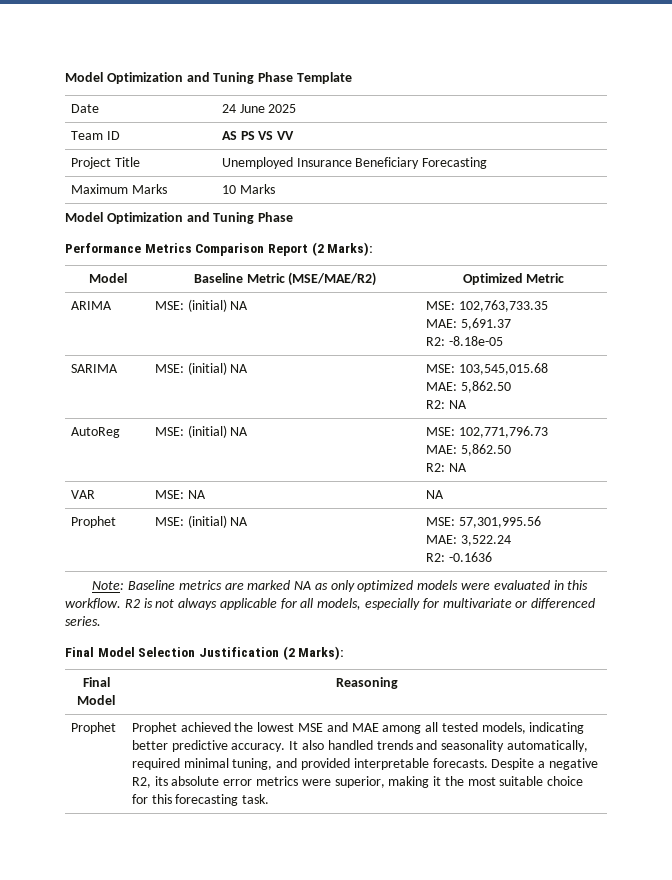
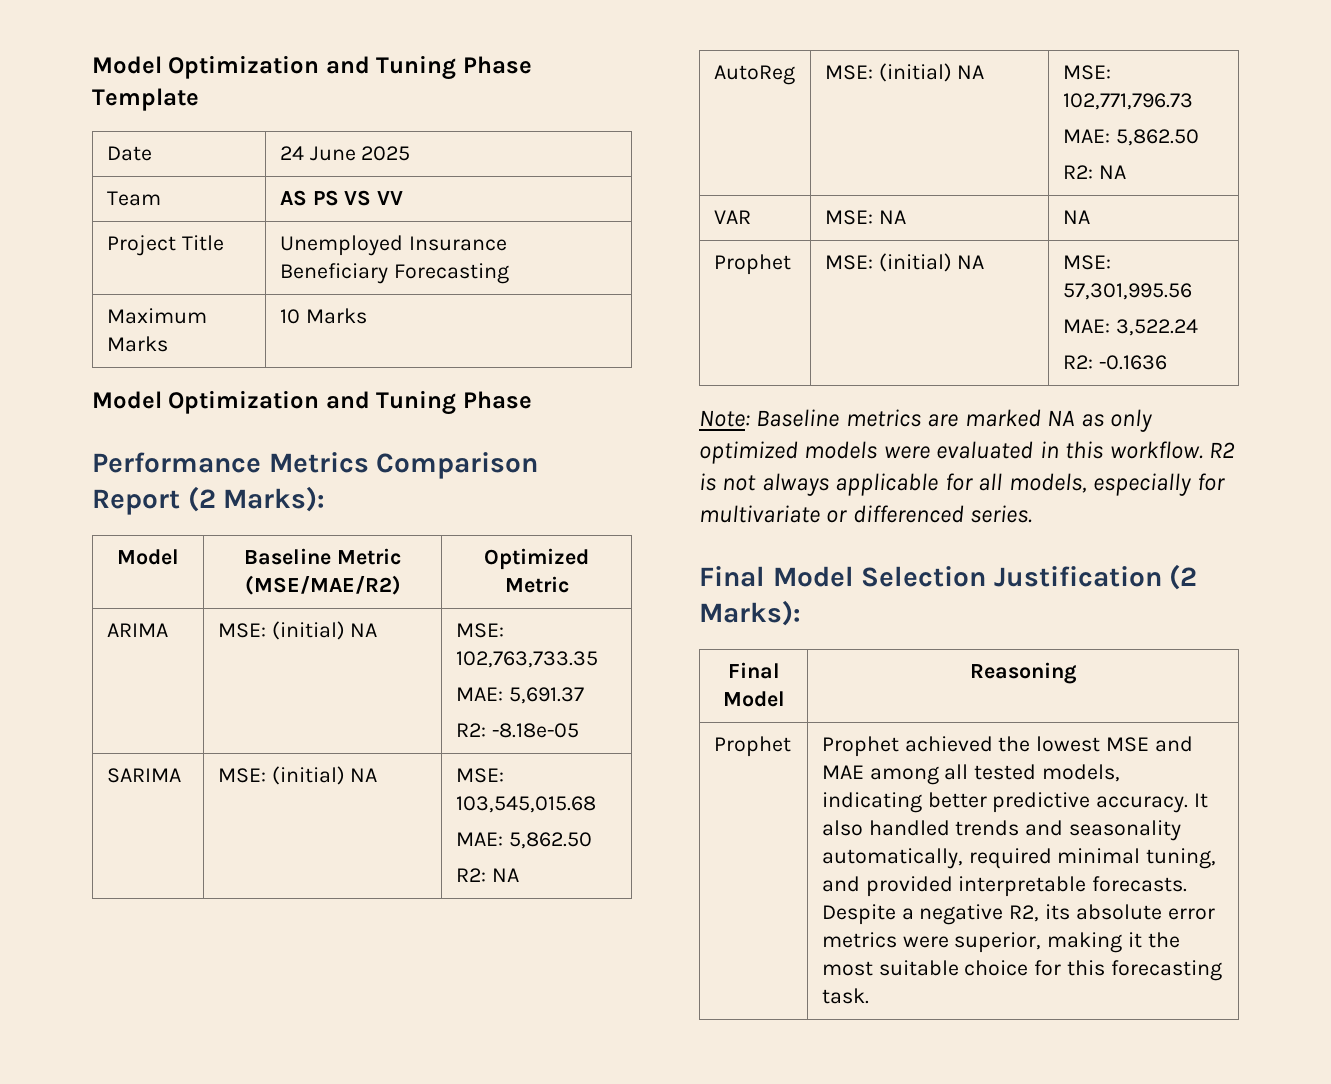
- Team ID | AS PS VS VV
+ Team | AS PS VS VV

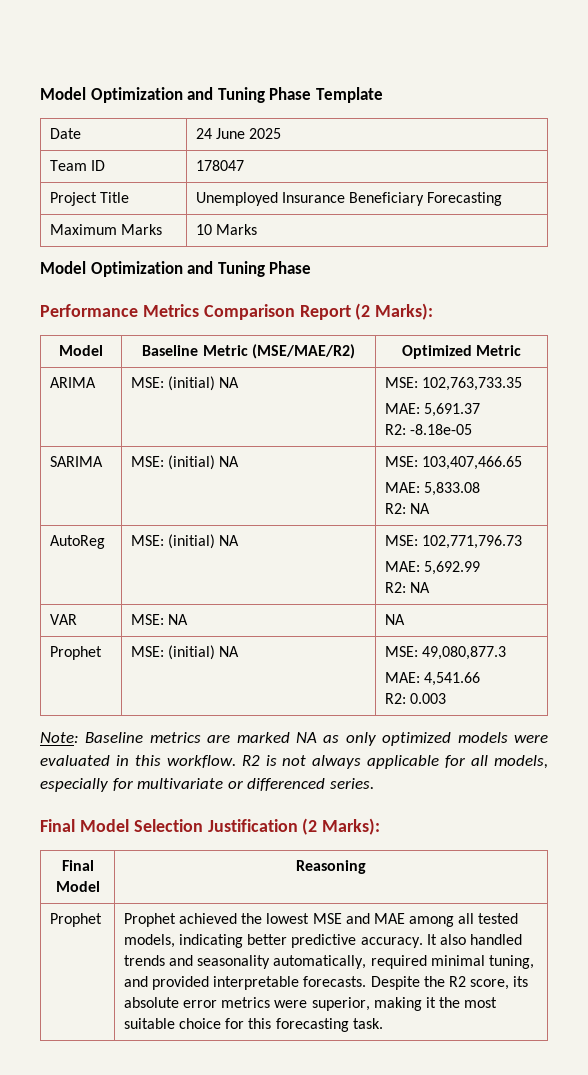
- Team | AS PS VS VV
+ Team ID | 178047
- SARIMA | MSE: (initial) NA | MSE: 103,545,015.68
- MAE: 5,862.50
+ SARIMA | MSE: (initial) NA | MSE: 103,407,466.65
+ MAE: 5,833.08
  AutoReg | MSE: (initial) NA | MSE: 102,771,796.73
- MAE: 5,862.50
+ MAE: 5,692.99
- Prophet | MSE: (initial) NA | MSE: 57,301,995.56
- MAE: 3,522.24
- R2: -0.1636
+ Prophet | MSE: (initial) NA | MSE: 49,080,877.3
+ MAE: 4,541.66
+ R2: 0.003
- Despite a negative R2, its absolute error metrics were superior, making it the most suitable choice for this forecasting task.
+ Despite the R2 score, its absolute error metrics were superior, making it the most suitable choice for this forecasting task.

